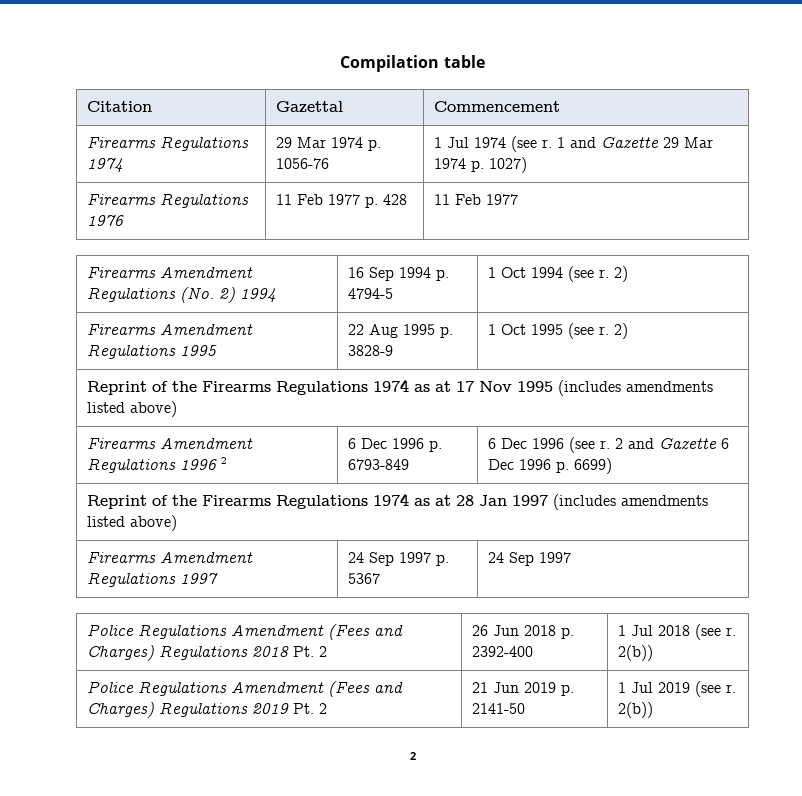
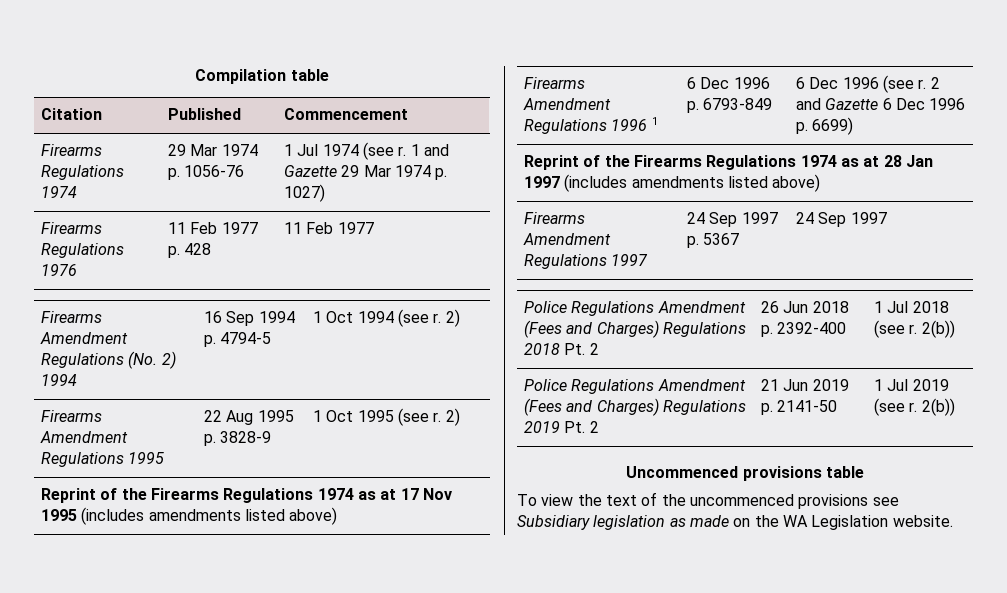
- Citation | Gazettal | Commencement
+ Citation | Published | Commencement
- Firearms Amendment Regulations 1996 2 | 6 Dec 1996 p. 6793-849 | 6 Dec 1996 (see r. 2 and Gazette 6 Dec 1996 p. 6699)
+ Firearms Amendment Regulations 1996 1 | 6 Dec 1996 p. 6793-849 | 6 Dec 1996 (see r. 2 and Gazette 6 Dec 1996 p. 6699)
  Police Regulations Amendment (Fees and Charges) Regulations 2019 Pt. 2 | 21 Jun 2019 p. 2141-50 | 1 Jul 2019 (see r. 2(b))
- 2
+ Uncommenced provisions table
+ To view the text of the uncommenced provisions see Subsidiary legislation as made on the WA Legislation website.

